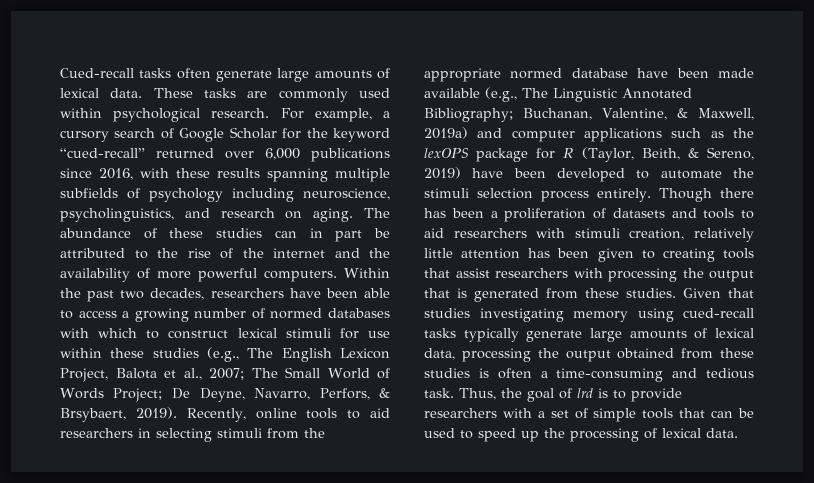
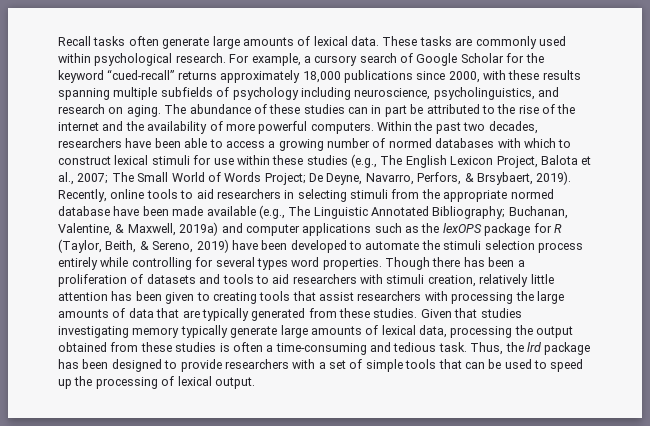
- Cued-recall tasks often generate large amounts of lexical data.
+ Recall tasks often generate large amounts of lexical data.
- For example, a cursory search of Google Scholar for the keyword “cued-recall” returned over 6,000 publications since 2016, with these results spanning multiple subfields of psychology including neuroscience, psycholinguistics, and research on aging.
+ For example, a cursory search of Google Scholar for the keyword “cued-recall” returns approximately 18,000 publications since 2000, with these results spanning multiple subfields of psychology including neuroscience, psycholinguistics, and research on aging.
- Recently, online tools to aid researchers in selecting stimuli from the appropriate normed database have been made available (e.g., The Linguistic Annotated Bibliography; Buchanan, Valentine, & Maxwell, 2019a) and computer applications such as the lexOPS package for R (Taylor, Beith, & Sereno, 2019) have been developed to automate the stimuli selection process entirely.
+ Recently, online tools to aid researchers in selecting stimuli from the appropriate normed database have been made available (e.g., The Linguistic Annotated Bibliography; Buchanan, Valentine, & Maxwell, 2019a) and computer applications such as the lexOPS package for R (Taylor, Beith, & Sereno, 2019) have been developed to automate the stimuli selection process entirely while controlling for several types word properties.
- Though there has been a proliferation of datasets and tools to aid researchers with stimuli creation, relatively little attention has been given to creating tools that assist researchers with processing the output that is generated from these studies.
+ Though there has been a proliferation of datasets and tools to aid researchers with stimuli creation, relatively little attention has been given to creating tools that assist researchers with processing the large amounts of data that are typically generated from these studies.
- Given that studies investigating memory using cued-recall tasks typically generate large amounts of lexical data, processing the output obtained from these studies is often a time-consuming and tedious task.
+ Given that studies investigating memory typically generate large amounts of lexical data, processing the output obtained from these studies is often a time-consuming and tedious task.
- Thus, the goal of lrd is to provide researchers with a set of simple tools that can be used to speed up the processing of lexical data.
+ Thus, the lrd package has been designed to provide researchers with a set of simple tools that can be used to speed up the processing of lexical output.

